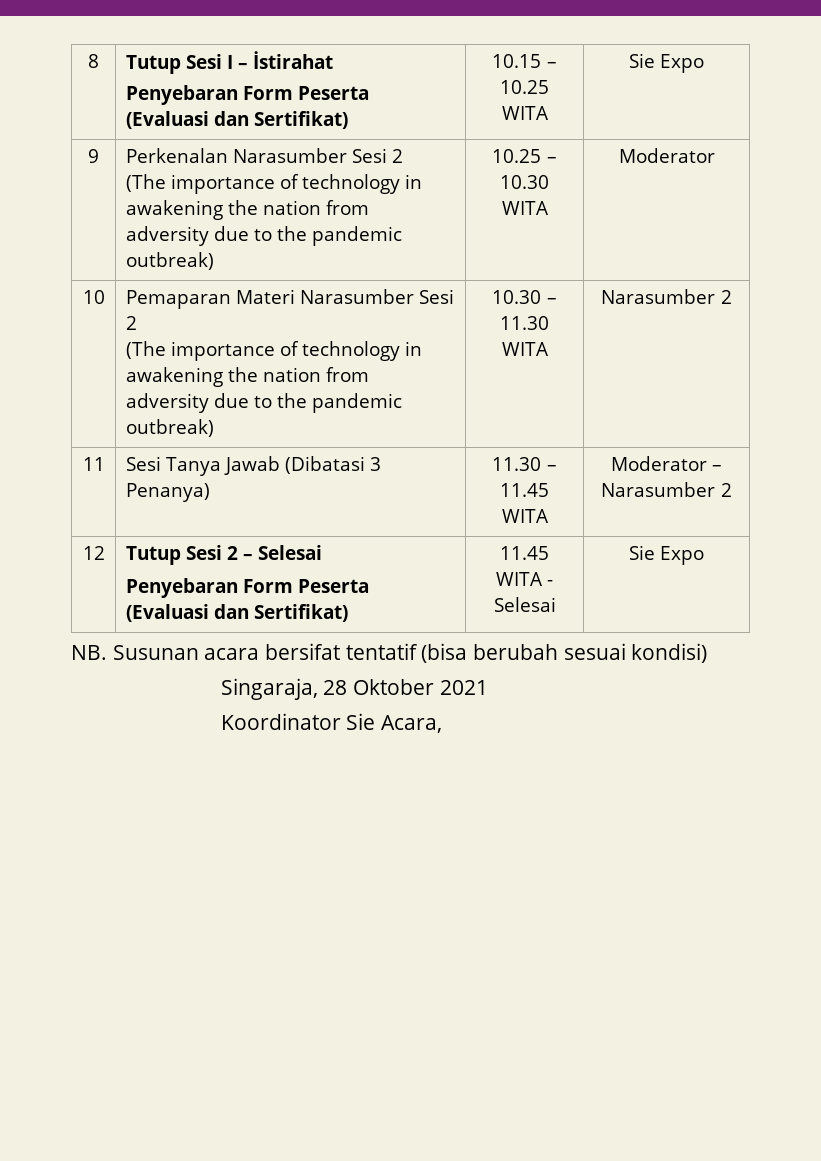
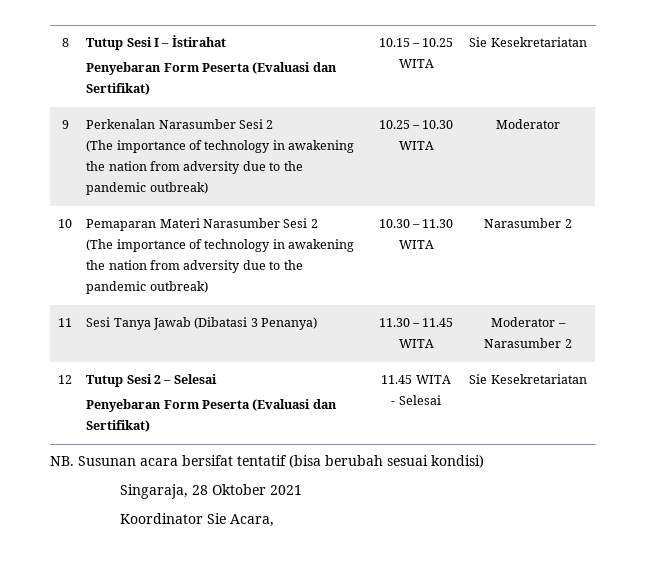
  8 | Tutup Sesi I – İstirahat
- Penyebaran Form Peserta (Evaluasi dan Sertifikat) | 10.15 – 10.25 WITA | Sie Expo
+ Penyebaran Form Peserta (Evaluasi dan Sertifikat) | 10.15 – 10.25 WITA | Sie Kesekretariatan
  12 | Tutup Sesi 2 – Selesai
- Penyebaran Form Peserta (Evaluasi dan Sertifikat) | 11.45 WITA - Selesai | Sie Expo
+ Penyebaran Form Peserta (Evaluasi dan Sertifikat) | 11.45 WITA - Selesai | Sie Kesekretariatan

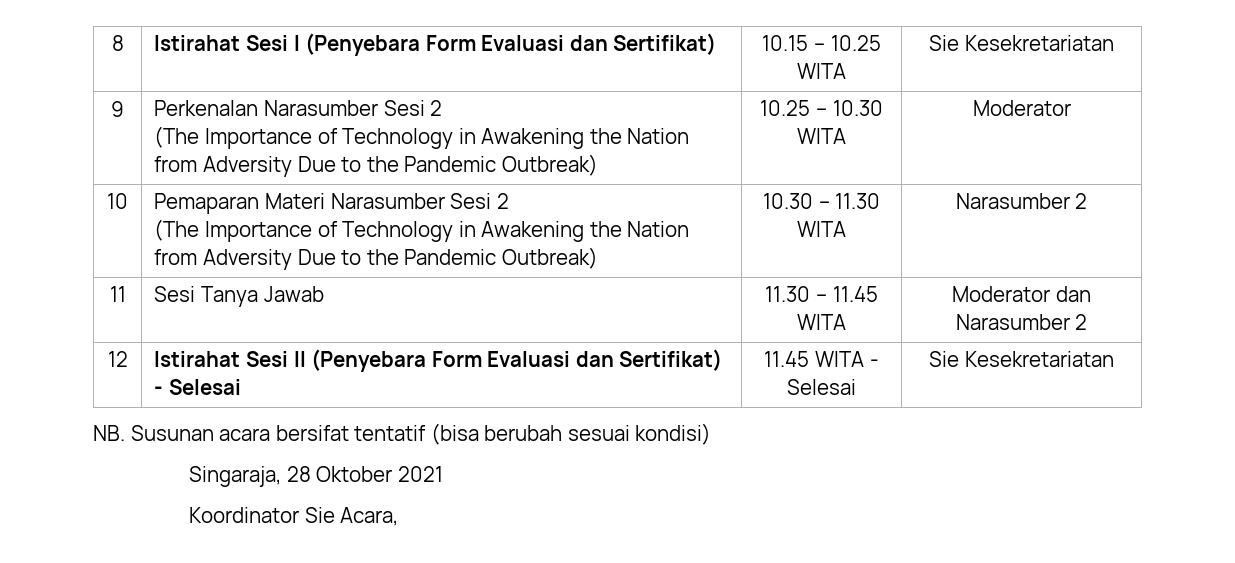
- 8 | Tutup Sesi I – İstirahat
- Penyebaran Form Peserta (Evaluasi dan Sertifikat) | 10.15 – 10.25 WITA | Sie Kesekretariatan
+ 8 | Istirahat Sesi I (Penyebara Form Evaluasi dan Sertifikat) | 10.15 – 10.25 WITA | Sie Kesekretariatan
  9 | Perkenalan Narasumber Sesi 2
- (The importance of technology in awakening the nation from adversity due to the pandemic outbreak) | 10.25 – 10.30 WITA | Moderator
+ (The Importance of Technology in Awakening the Nation from Adversity Due to the Pandemic Outbreak) | 10.25 – 10.30 WITA | Moderator
  10 | Pemaparan Materi Narasumber Sesi 2
- (The importance of technology in awakening the nation from adversity due to the pandemic outbreak) | 10.30 – 11.30 WITA | Narasumber 2
+ (The Importance of Technology in Awakening the Nation from Adversity Due to the Pandemic Outbreak) | 10.30 – 11.30 WITA | Narasumber 2
- 11 | Sesi Tanya Jawab (Dibatasi 3 Penanya) | 11.30 – 11.45 WITA | Moderator – Narasumber 2
+ 11 | Sesi Tanya Jawab | 11.30 – 11.45 WITA | Moderator dan Narasumber 2
- 12 | Tutup Sesi 2 – Selesai
- Penyebaran Form Peserta (Evaluasi dan Sertifikat) | 11.45 WITA - Selesai | Sie Kesekretariatan
+ 12 | Istirahat Sesi II (Penyebara Form Evaluasi dan Sertifikat) - Selesai | 11.45 WITA - Selesai | Sie Kesekretariatan

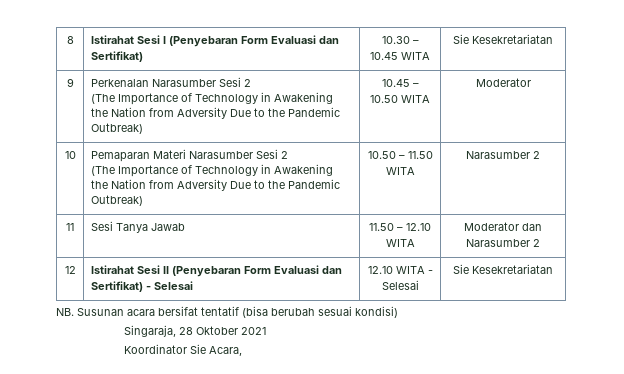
- 8 | Istirahat Sesi I (Penyebara Form Evaluasi dan Sertifikat) | 10.15 – 10.25 WITA | Sie Kesekretariatan
+ 8 | Istirahat Sesi I (Penyebaran Form Evaluasi dan Sertifikat) | 10.30 – 10.45 WITA | Sie Kesekretariatan
  9 | Perkenalan Narasumber Sesi 2
- (The Importance of Technology in Awakening the Nation from Adversity Due to the Pandemic Outbreak) | 10.25 – 10.30 WITA | Moderator
+ (The Importance of Technology in Awakening the Nation from Adversity Due to the Pandemic Outbreak) | 10.45 – 10.50 WITA | Moderator
  10 | Pemaparan Materi Narasumber Sesi 2
- (The Importance of Technology in Awakening the Nation from Adversity Due to the Pandemic Outbreak) | 10.30 – 11.30 WITA | Narasumber 2
+ (The Importance of Technology in Awakening the Nation from Adversity Due to the Pandemic Outbreak) | 10.50 – 11.50 WITA | Narasumber 2
- 11 | Sesi Tanya Jawab | 11.30 – 11.45 WITA | Moderator dan Narasumber 2
+ 11 | Sesi Tanya Jawab | 11.50 – 12.10 WITA | Moderator dan Narasumber 2
- 12 | Istirahat Sesi II (Penyebara Form Evaluasi dan Sertifikat) - Selesai | 11.45 WITA - Selesai | Sie Kesekretariatan
+ 12 | Istirahat Sesi II (Penyebaran Form Evaluasi dan Sertifikat) - Selesai | 12.10 WITA - Selesai | Sie Kesekretariatan

